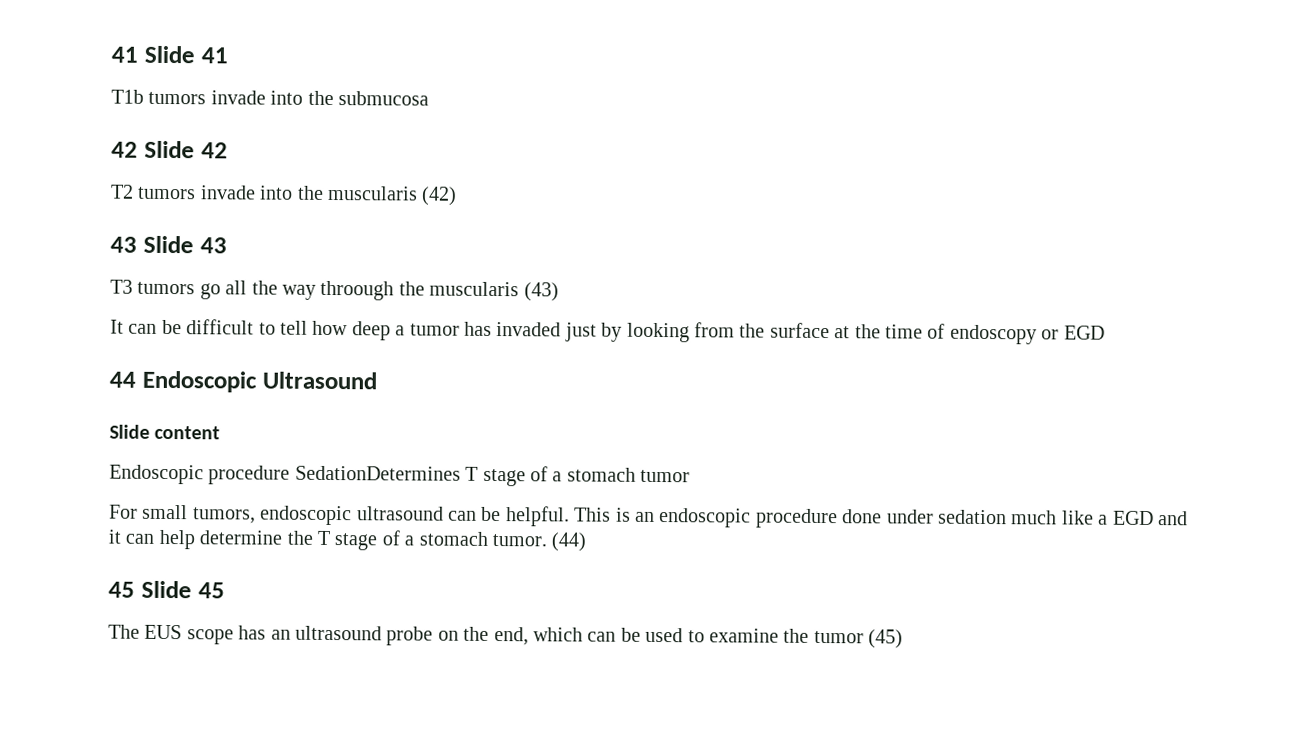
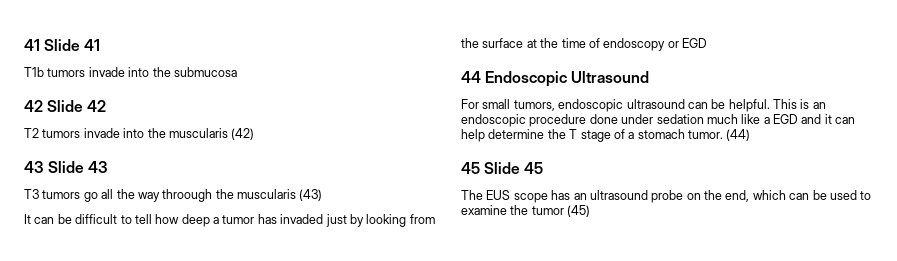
- Slide content
- Endoscopic procedure SedationDetermines T stage of a stomach tumor

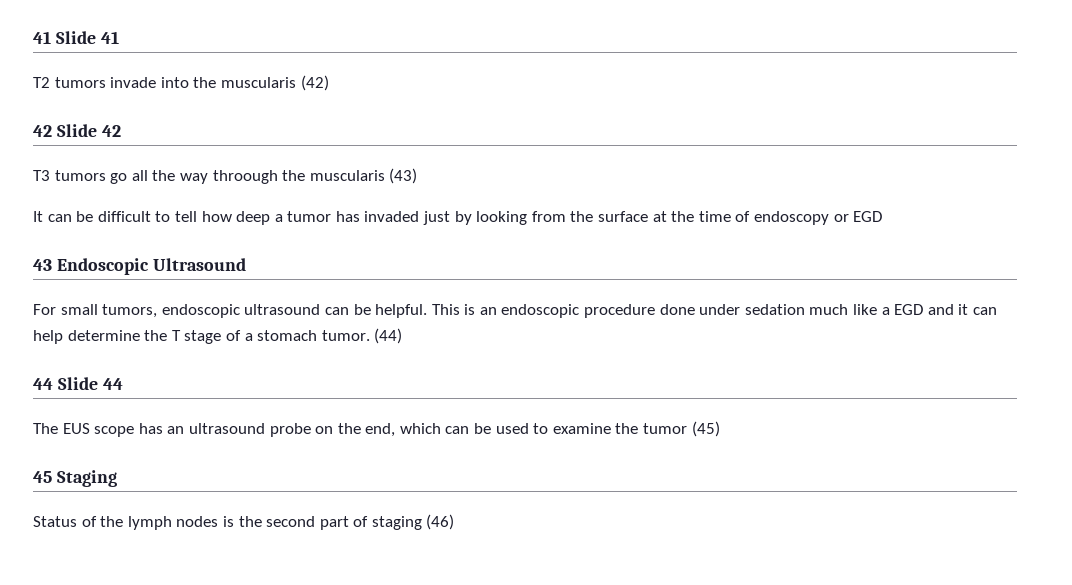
- T1b tumors invade into the submucosa
- 42 Slide 42
- 43 Slide 43
+ 42 Slide 42
- 44 Endoscopic Ultrasound
+ 43 Endoscopic Ultrasound
- 45 Slide 45
+ 44 Slide 44
+ 45 Staging
+ Status of the lymph nodes is the second part of staging (46)

